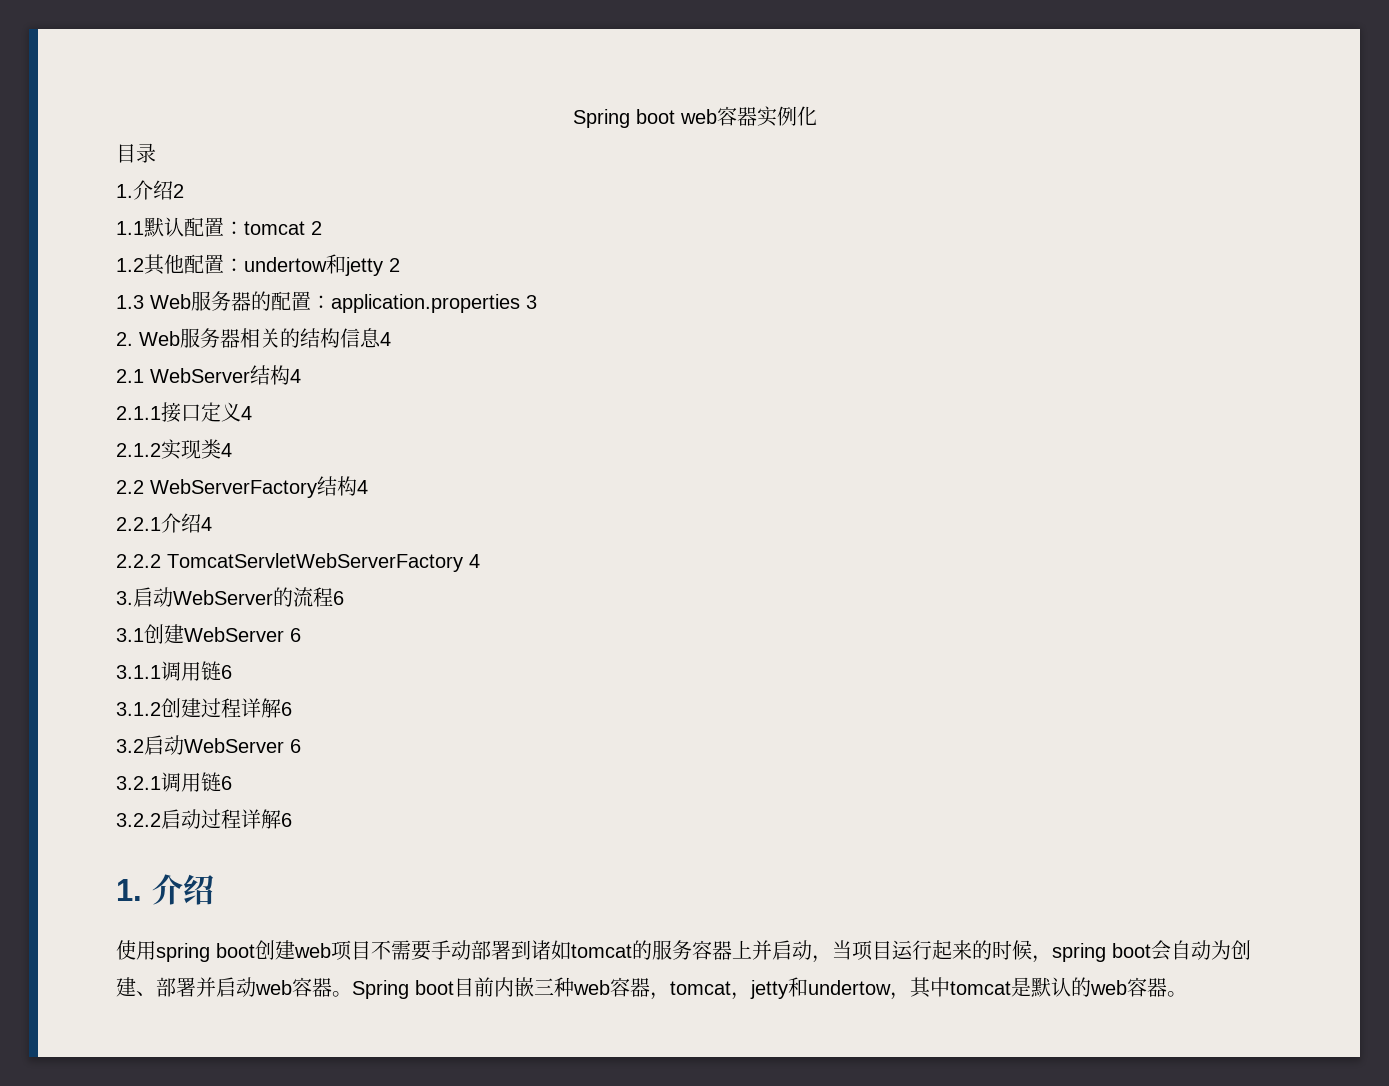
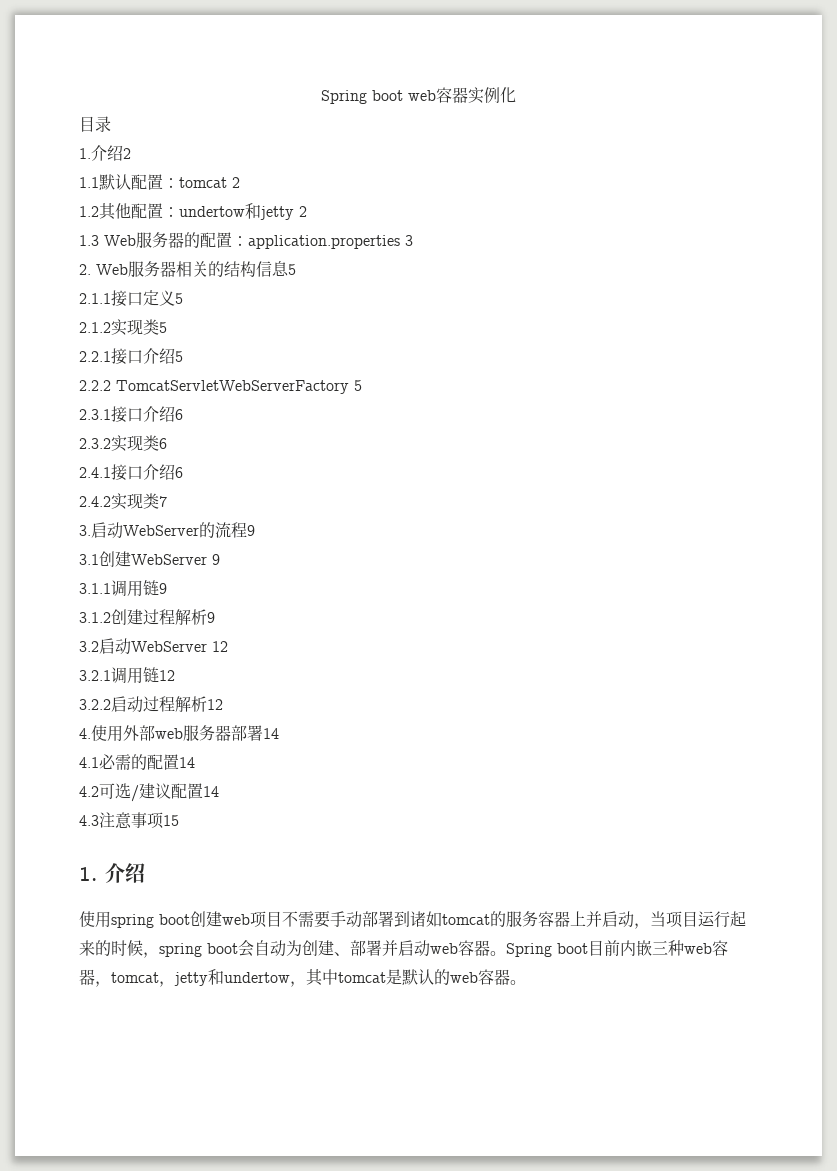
- 2. Web服务器相关的结构信息4
- 2.1 WebServer结构4
+ 2. Web服务器相关的结构信息5
- 2.1.1接口定义4
+ 2.1.1接口定义5
- 2.1.2实现类4
- 2.2 WebServerFactory结构4
- 2.2.1介绍4
- 2.2.2 TomcatServletWebServerFactory 4
+ 2.1.2实现类5
+ 2.2.1接口介绍5
+ 2.2.2 TomcatServletWebServerFactory 5
+ 2.3.1接口介绍6
+ 2.3.2实现类6
+ 2.4.1接口介绍6
+ 2.4.2实现类7
- 3.启动WebServer的流程6
+ 3.启动WebServer的流程9
- 3.1创建WebServer 6
+ 3.1创建WebServer 9
- 3.1.1调用链6
+ 3.1.1调用链9
- 3.1.2创建过程详解6
+ 3.1.2创建过程解析9
- 3.2启动WebServer 6
+ 3.2启动WebServer 12
- 3.2.1调用链6
+ 3.2.1调用链12
- 3.2.2启动过程详解6
+ 3.2.2启动过程解析12
+ 4.使用外部web服务器部署14
+ 4.1必需的配置14
+ 4.2可选/建议配置14
+ 4.3注意事项15

